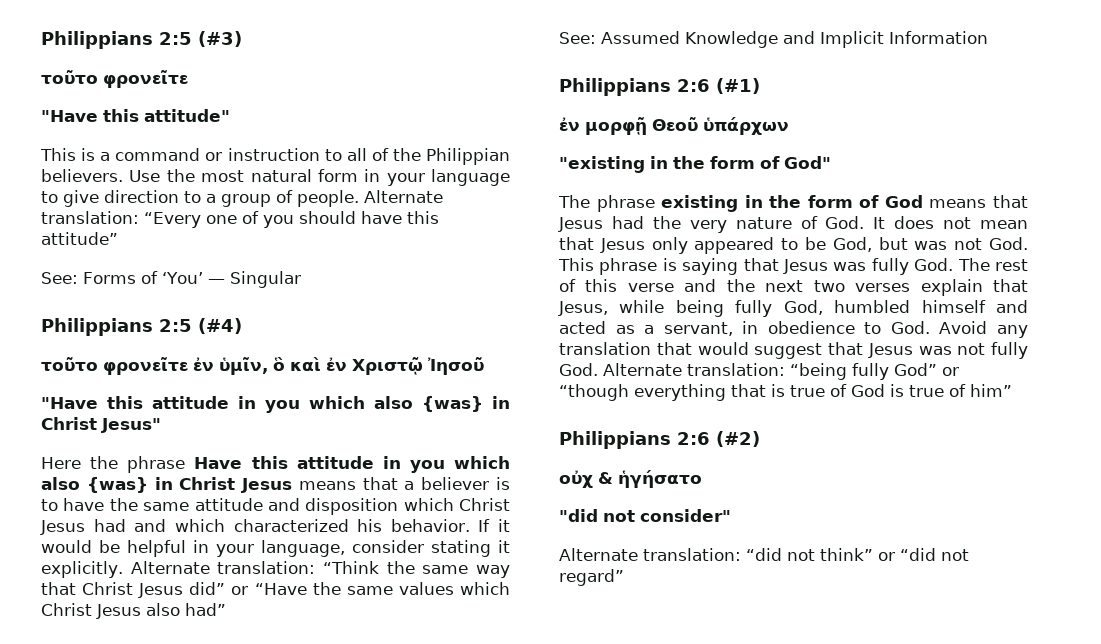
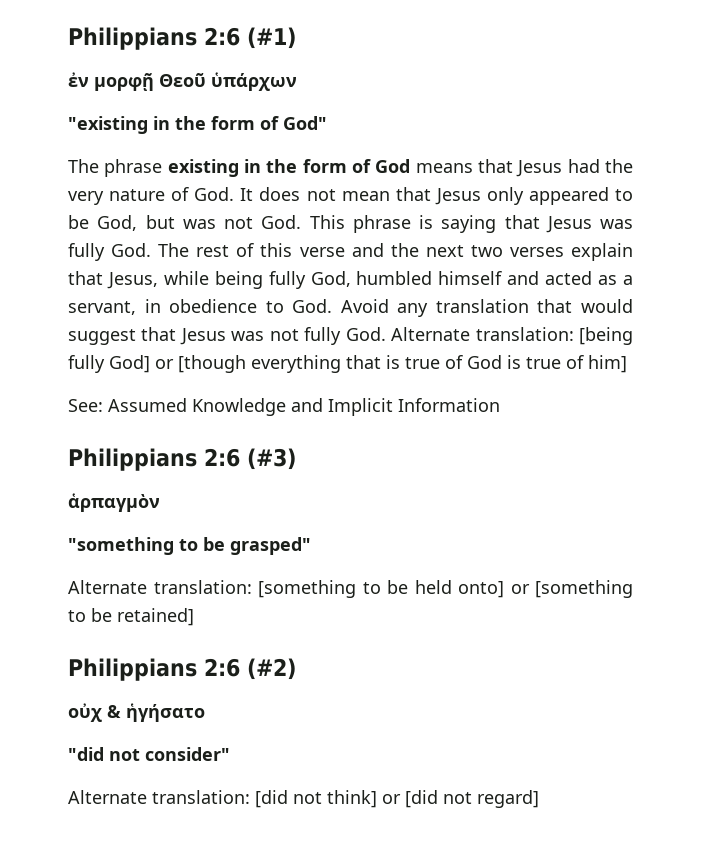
- Philippians 2:5 (#3)
- τοῦτο φρονεῖτε
- "Have this attitude"
- This is a command or instruction to all of the Philippian believers. Use the most natural form in your language to give direction to a group of people. Alternate translation: “Every one of you should have this attitude”
- See: Forms of ‘You’ — Singular
- Philippians 2:5 (#4)
- τοῦτο φρονεῖτε ἐν ὑμῖν, ὃ καὶ ἐν Χριστῷ Ἰησοῦ
- "Have this attitude in you which also {was} in Christ Jesus"
- Here the phrase Have this attitude in you which also {was} in Christ Jesus means that a believer is to have the same attitude and disposition which Christ Jesus had and which characterized his behavior. If it would be helpful in your language, consider stating it explicitly. Alternate translation: “Think the same way that Christ Jesus did” or “Have the same values which Christ Jesus also had”
- See: Assumed Knowledge and Implicit Information
- “being fully God” or “though everything that is true of God is true of him”
+ [being fully God] or [though everything that is true of God is true of him]
+ See: Assumed Knowledge and Implicit Information
+ Philippians 2:6 (#3)
+ ἁρπαγμὸν
+ "something to be grasped"
+ Alternate translation: [something to be held onto] or [something to be retained]
- Alternate translation: “did not think” or “did not regard”
+ Alternate translation: [did not think] or [did not regard]

